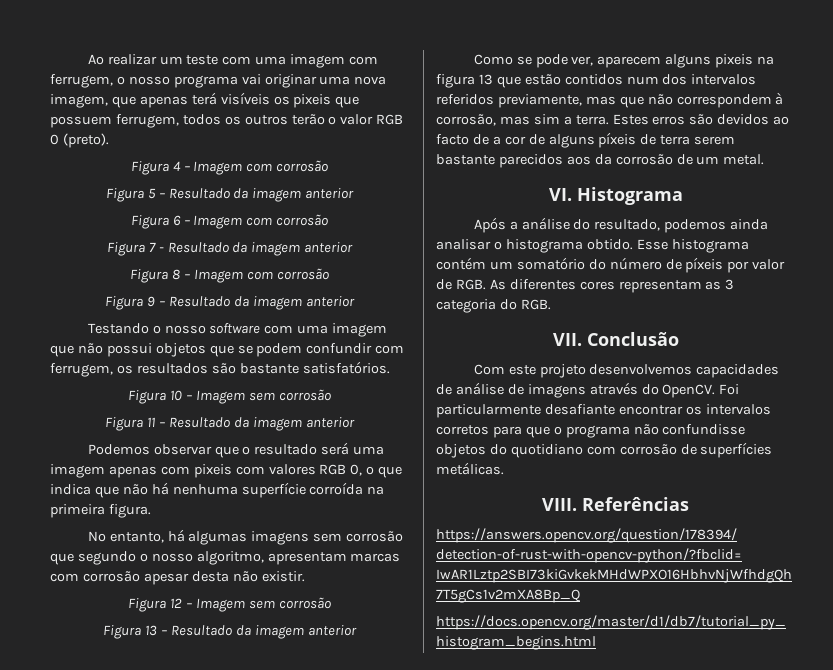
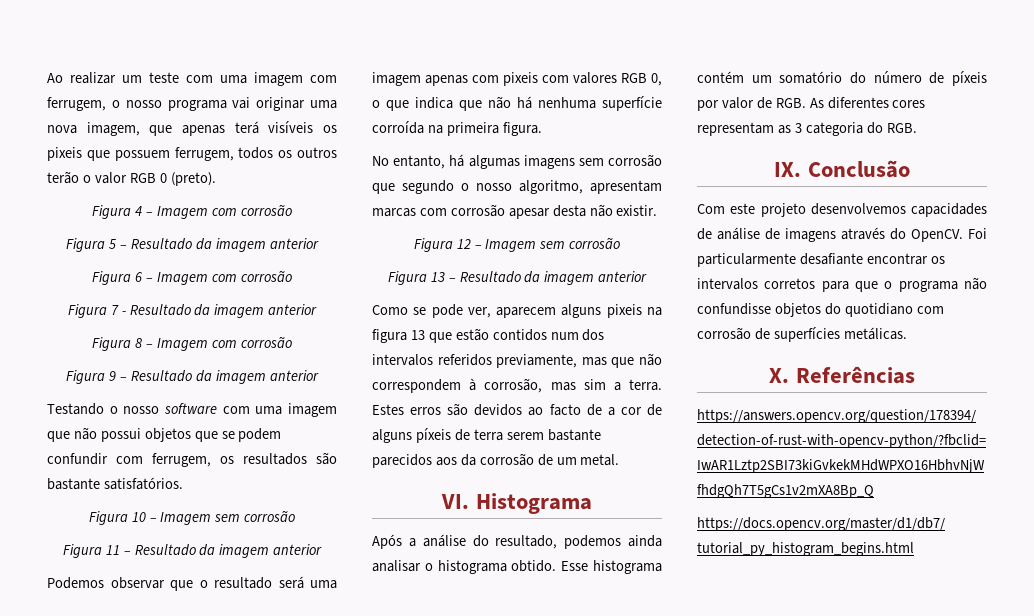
- VII. Conclusão
+ IX. Conclusão
- VIII. Referências
+ X. Referências

